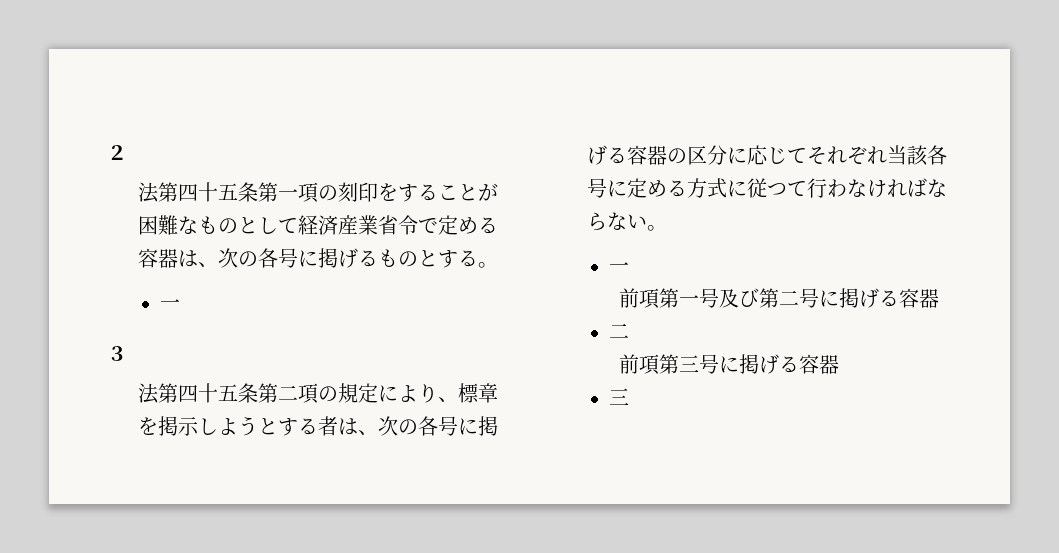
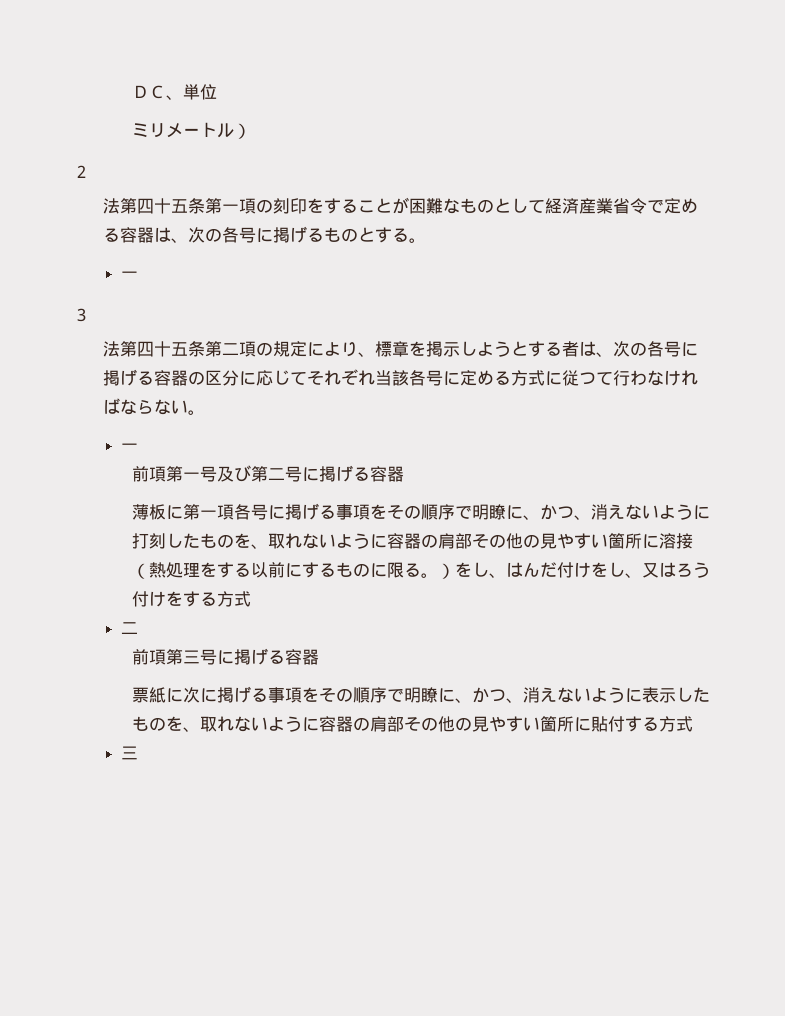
+ ＤＣ、単位
+ ミリメートル）
+ 薄板に第一項各号に掲げる事項をその順序で明瞭に、かつ、消えないように打刻したものを、取れないように容器の肩部その他の見やすい箇所に溶接（熱処理をする以前にするものに限る。）をし、はんだ付けをし、又はろう付けをする方式
+ 票紙に次に掲げる事項をその順序で明瞭に、かつ、消えないように表示したものを、取れないように容器の肩部その他の見やすい箇所に貼付する方式

